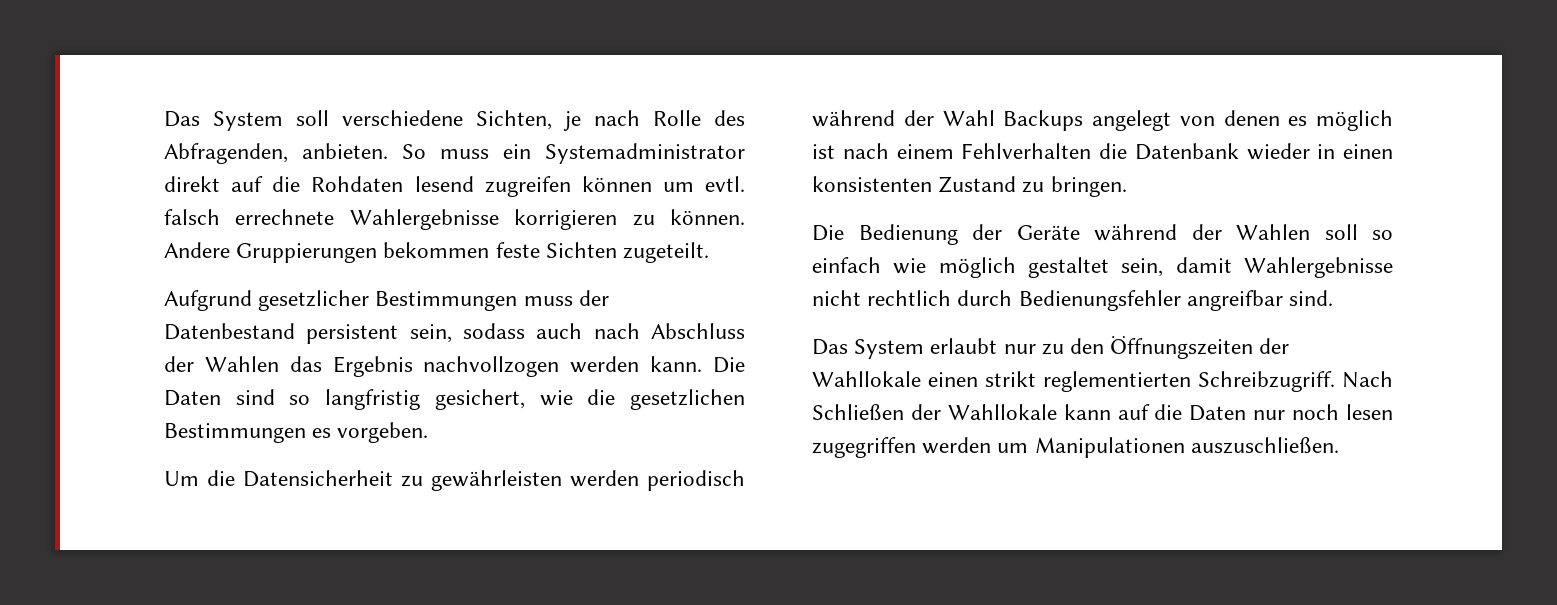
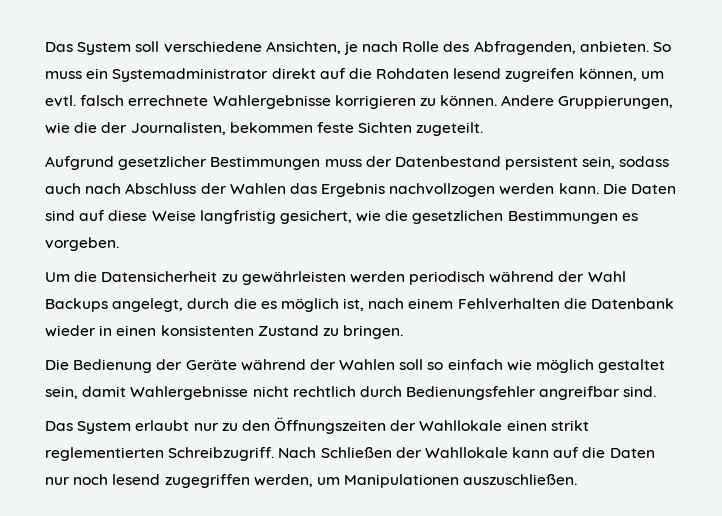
- Das System soll verschiedene Sichten, je nach Rolle des Abfragenden, anbieten.
+ Das System soll verschiedene Ansichten, je nach Rolle des Abfragenden, anbieten.
- So muss ein Systemadministrator direkt auf die Rohdaten lesend zugreifen können um evtl. falsch errechnete Wahlergebnisse korrigieren zu können.
+ So muss ein Systemadministrator direkt auf die Rohdaten lesend zugreifen können, um evtl. falsch errechnete Wahlergebnisse korrigieren zu können.
- Andere Gruppierungen bekommen feste Sichten zugeteilt.
+ Andere Gruppierungen, wie die der Journalisten, bekommen feste Sichten zugeteilt.
- Die Daten sind so langfristig gesichert, wie die gesetzlichen Bestimmungen es vorgeben.
+ Die Daten sind auf diese Weise langfristig gesichert, wie die gesetzlichen Bestimmungen es vorgeben.
- Um die Datensicherheit zu gewährleisten werden periodisch während der Wahl Backups angelegt von denen es möglich ist nach einem Fehlverhalten die Datenbank wieder in einen konsistenten Zustand zu bringen.
+ Um die Datensicherheit zu gewährleisten werden periodisch während der Wahl Backups angelegt, durch die es möglich ist, nach einem Fehlverhalten die Datenbank wieder in einen konsistenten Zustand zu bringen.
- Nach Schließen der Wahllokale kann auf die Daten nur noch lesen zugegriffen werden um Manipulationen auszuschließen.
+ Nach Schließen der Wahllokale kann auf die Daten nur noch lesend zugegriffen werden, um Manipulationen auszuschließen.

